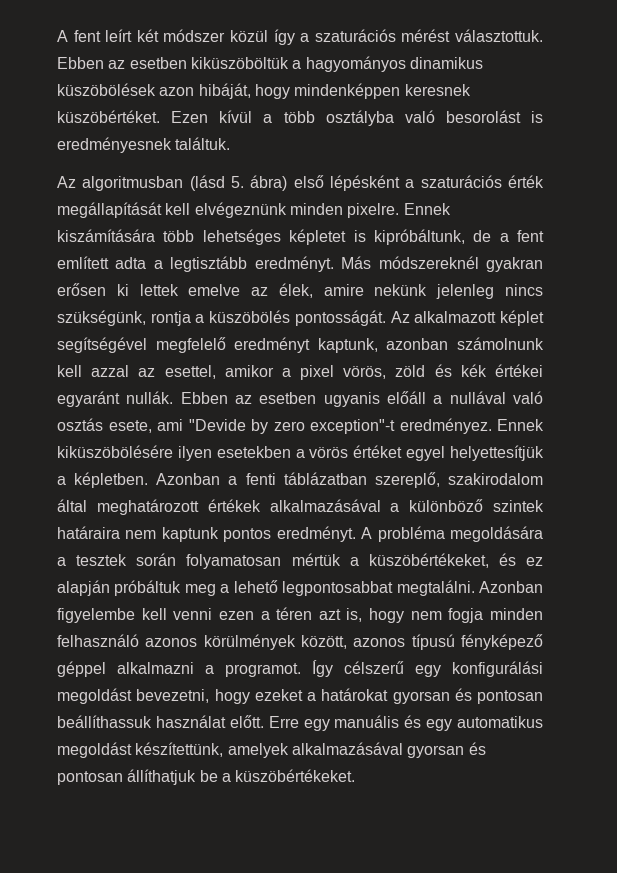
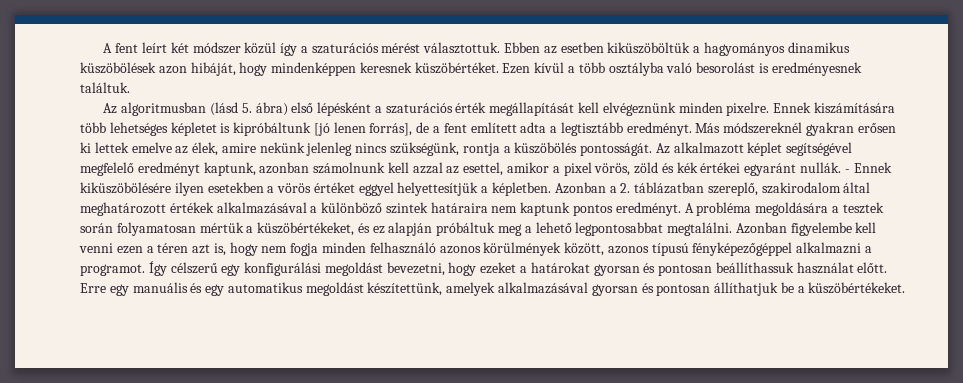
- Ennek kiszámítására több lehetséges képletet is kipróbáltunk, de a fent említett adta a legtisztább eredményt.
+ Ennek kiszámítására több lehetséges képletet is kipróbáltunk [jó lenen forrás], de a fent említett adta a legtisztább eredményt.
- Ebben az esetben ugyanis előáll a nullával való osztás esete, ami "Devide by zero exception"-t eredményez. Ennek kiküszöbölésére ilyen esetekben a vörös értéket egyel helyettesítjük a képletben.
+ - Ennek kiküszöbölésére ilyen esetekben a vörös értéket eggyel helyettesítjük a képletben.
- Azonban a fenti táblázatban szereplő, szakirodalom által meghatározott értékek alkalmazásával a különböző szintek határaira nem kaptunk pontos eredményt.
+ Azonban a 2. táblázatban szereplő, szakirodalom által meghatározott értékek alkalmazásával a különböző szintek határaira nem kaptunk pontos eredményt.
- Azonban figyelembe kell venni ezen a téren azt is, hogy nem fogja minden felhasználó azonos körülmények között, azonos típusú fényképező géppel alkalmazni a programot.
+ Azonban figyelembe kell venni ezen a téren azt is, hogy nem fogja minden felhasználó azonos körülmények között, azonos típusú fényképezőgéppel alkalmazni a programot.

